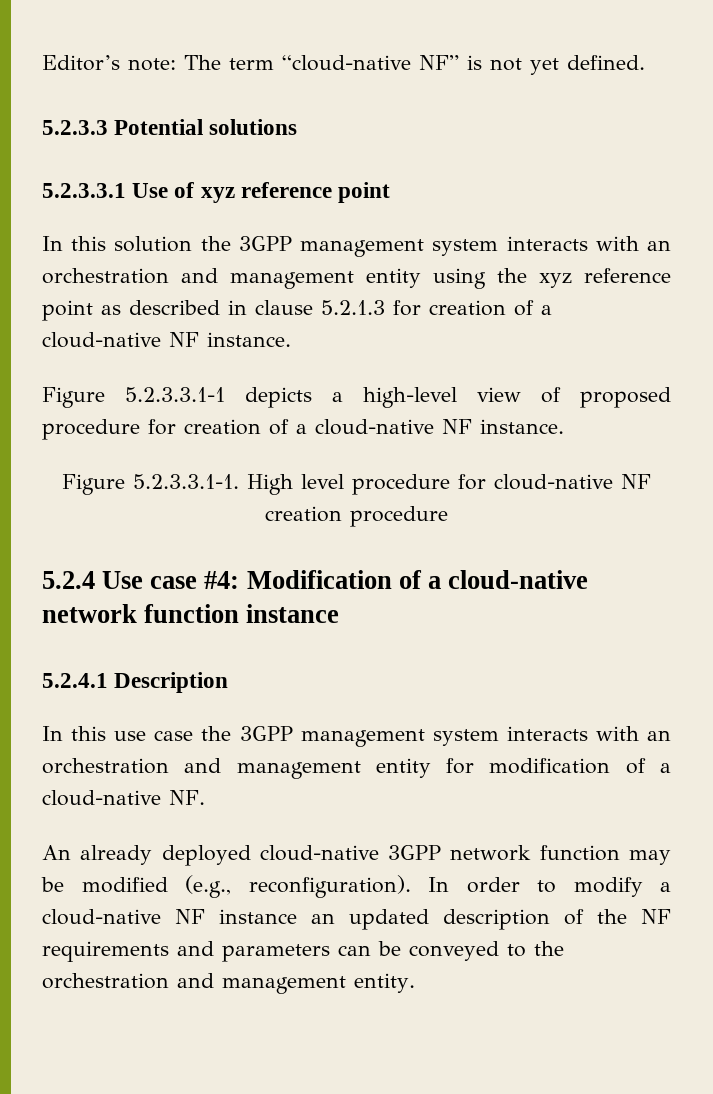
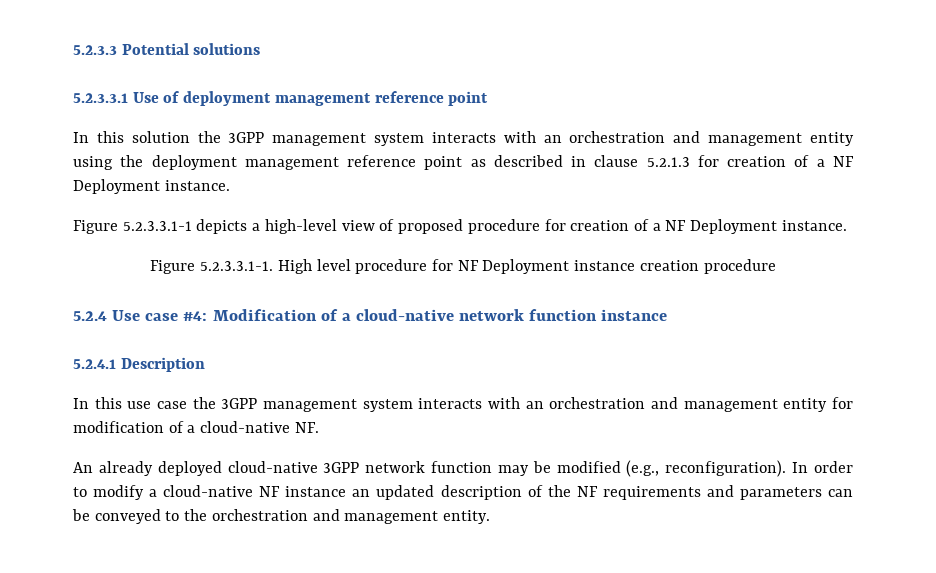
- Editor’s note: The term “cloud-native NF” is not yet defined.
- 5.2.3.3.1 Use of xyz reference point
+ 5.2.3.3.1 Use of deployment management reference point
- In this solution the 3GPP management system interacts with an orchestration and management entity using the xyz reference point as described in clause 5.2.1.3 for creation of a cloud-native NF instance.
+ In this solution the 3GPP management system interacts with an orchestration and management entity using the deployment management reference point as described in clause 5.2.1.3 for creation of a NF Deployment instance.
- Figure 5.2.3.3.1-1 depicts a high-level view of proposed procedure for creation of a cloud-native NF instance.
+ Figure 5.2.3.3.1-1 depicts a high-level view of proposed procedure for creation of a NF Deployment instance.
- Figure 5.2.3.3.1-1. High level procedure for cloud-native NF creation procedure
+ Figure 5.2.3.3.1-1. High level procedure for NF Deployment instance creation procedure

